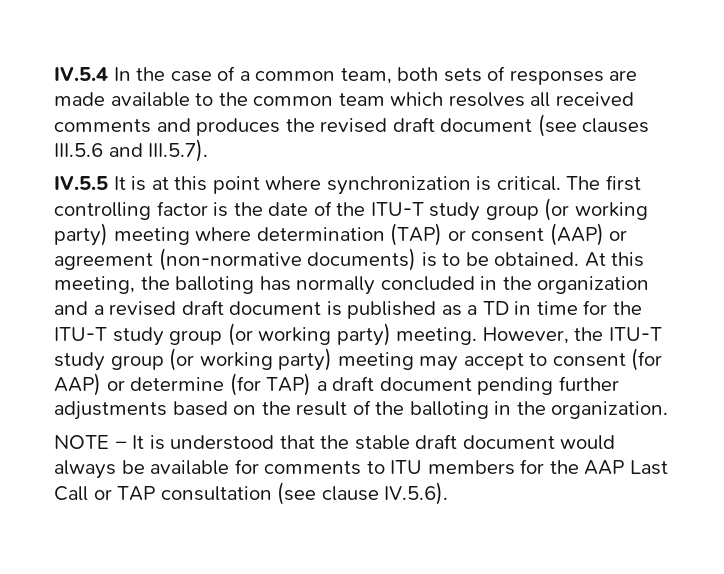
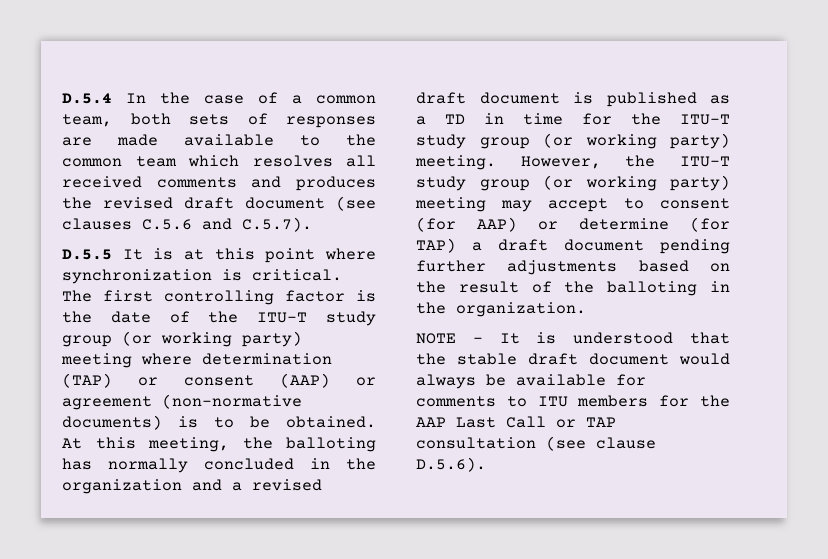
- IV.5.4 In the case of a common team, both sets of responses are made available to the common team which resolves all received comments and produces the revised draft document (see clauses III.5.6 and III.5.7).
- IV.5.5 It is at this point where synchronization is critical.
+ D.5.4 In the case of a common team, both sets of responses are made available to the common team which resolves all received comments and produces the revised draft document (see clauses C.5.6 and C.5.7).
+ D.5.5 It is at this point where synchronization is critical.
- NOTE − It is understood that the stable draft document would always be available for comments to ITU members for the AAP Last Call or TAP consultation (see clause IV.5.6).
+ NOTE − It is understood that the stable draft document would always be available for comments to ITU members for the AAP Last Call or TAP consultation (see clause D.5.6).

